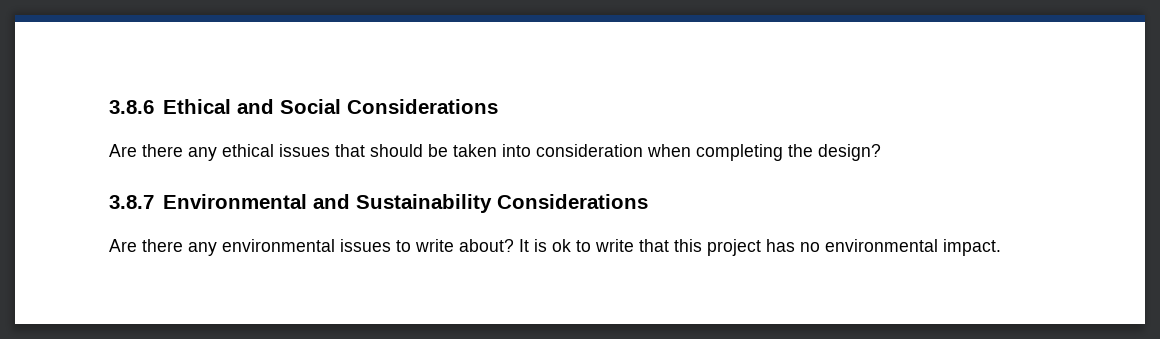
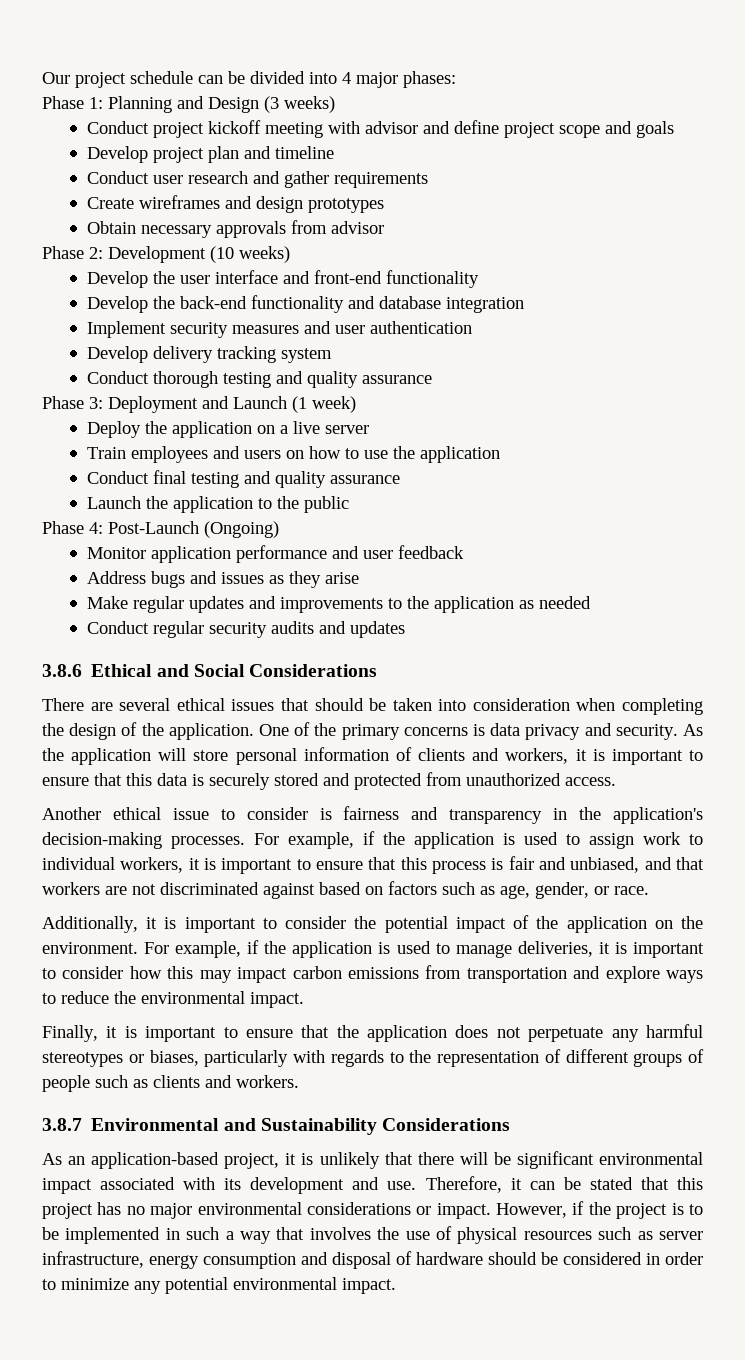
+ Our project schedule can be divided into 4 major phases:
+ Phase 1: Planning and Design (3 weeks)
+ Conduct project kickoff meeting with advisor and define project scope and goals
+ Develop project plan and timeline
+ Conduct user research and gather requirements
+ Create wireframes and design prototypes
+ Obtain necessary approvals from advisor
+ Phase 2: Development (10 weeks)
+ Develop the user interface and front-end functionality
+ Develop the back-end functionality and database integration
+ Implement security measures and user authentication
+ Develop delivery tracking system
+ Conduct thorough testing and quality assurance
+ Phase 3: Deployment and Launch (1 week)
+ Deploy the application on a live server
+ Train employees and users on how to use the application
+ Conduct final testing and quality assurance
+ Launch the application to the public
+ Phase 4: Post-Launch (Ongoing)
+ Monitor application performance and user feedback
+ Address bugs and issues as they arise
+ Make regular updates and improvements to the application as needed
+ Conduct regular security audits and updates
- Are there any ethical issues that should be taken into consideration when completing the design?
+ There are several ethical issues that should be taken into consideration when completing the design of the application. One of the primary concerns is data privacy and security. As the application will store personal information of clients and workers, it is important to ensure that this data is securely stored and protected from unauthorized access.
+ Another ethical issue to consider is fairness and transparency in the application's decision-making processes. For example, if the application is used to assign work to individual workers, it is important to ensure that this process is fair and unbiased, and that workers are not discriminated against based on factors such as age, gender, or race.
+ Additionally, it is important to consider the potential impact of the application on the environment. For example, if the application is used to manage deliveries, it is important to consider how this may impact carbon emissions from transportation and explore ways to reduce the environmental impact.
+ Finally, it is important to ensure that the application does not perpetuate any harmful stereotypes or biases, particularly with regards to the representation of different groups of people such as clients and workers.
- Are there any environmental issues to write about? It is ok to write that this project has no environmental impact.
+ As an application-based project, it is unlikely that there will be significant environmental impact associated with its development and use. Therefore, it can be stated that this project has no major environmental considerations or impact. However, if the project is to be implemented in such a way that involves the use of physical resources such as server infrastructure, energy consumption and disposal of hardware should be considered in order to minimize any potential environmental impact.

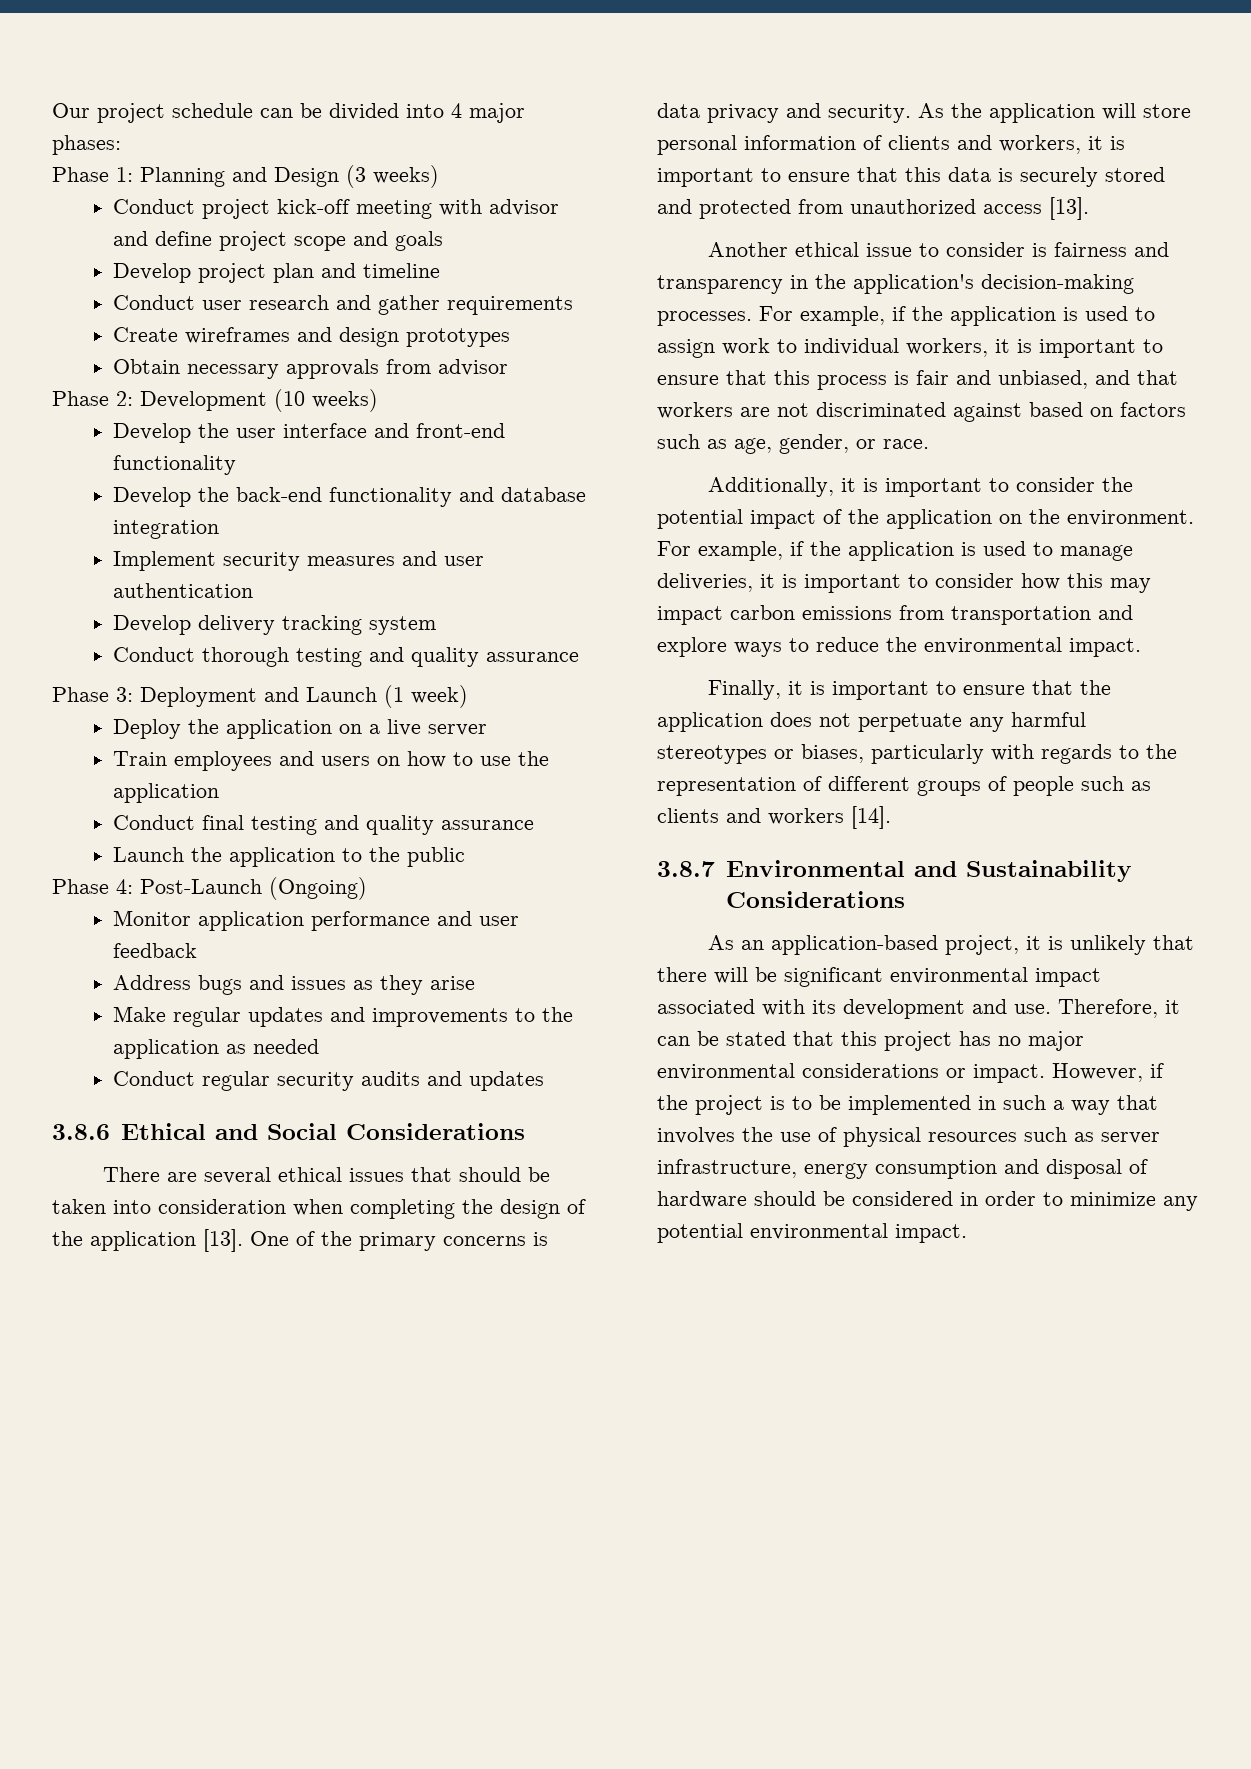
- Conduct project kickoff meeting with advisor and define project scope and goals
+ Conduct project kick-off meeting with advisor and define project scope and goals
- There are several ethical issues that should be taken into consideration when completing the design of the application.
+ There are several ethical issues that should be taken into consideration when completing the design of the application [13].
- As the application will store personal information of clients and workers, it is important to ensure that this data is securely stored and protected from unauthorized access.
+ As the application will store personal information of clients and workers, it is important to ensure that this data is securely stored and protected from unauthorized access [13].
- Finally, it is important to ensure that the application does not perpetuate any harmful stereotypes or biases, particularly with regards to the representation of different groups of people such as clients and workers.
+ Finally, it is important to ensure that the application does not perpetuate any harmful stereotypes or biases, particularly with regards to the representation of different groups of people such as clients and workers [14].

